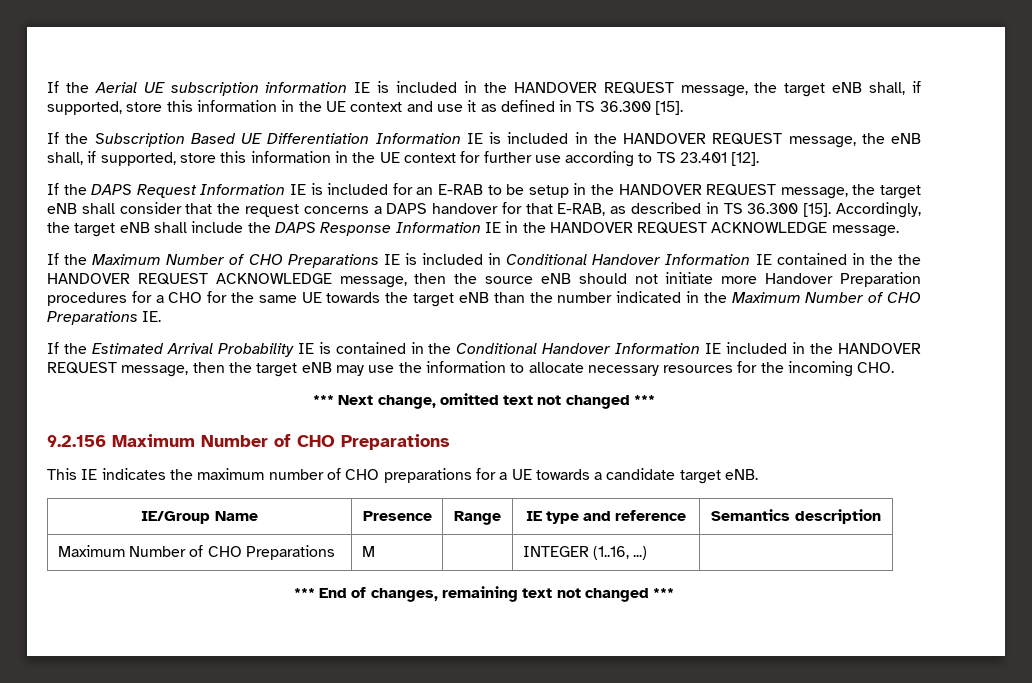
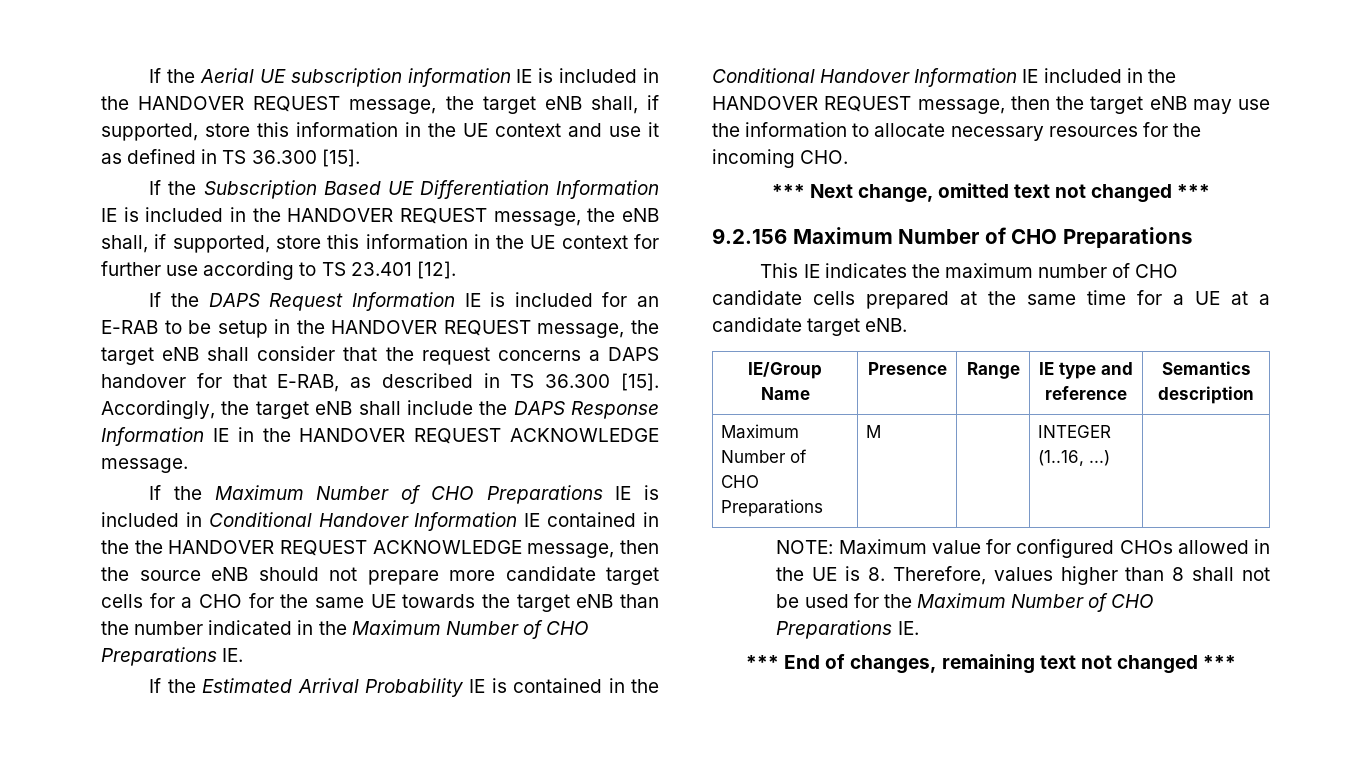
- If the Maximum Number of CHO Preparations IE is included in Conditional Handover Information IE contained in the the HANDOVER REQUEST ACKNOWLEDGE message, then the source eNB should not initiate more Handover Preparation procedures for a CHO for the same UE towards the target eNB than the number indicated in the Maximum Number of CHO Preparations IE.
+ If the Maximum Number of CHO Preparations IE is included in Conditional Handover Information IE contained in the the HANDOVER REQUEST ACKNOWLEDGE message, then the source eNB should not prepare more candidate target cells for a CHO for the same UE towards the target eNB than the number indicated in the Maximum Number of CHO Preparations IE.
- This IE indicates the maximum number of CHO preparations for a UE towards a candidate target eNB.
+ This IE indicates the maximum number of CHO candidate cells prepared at the same time for a UE at a candidate target eNB.
+ NOTE: Maximum value for configured CHOs allowed in the UE is 8. Therefore, values higher than 8 shall not be used for the Maximum Number of CHO Preparations IE.

